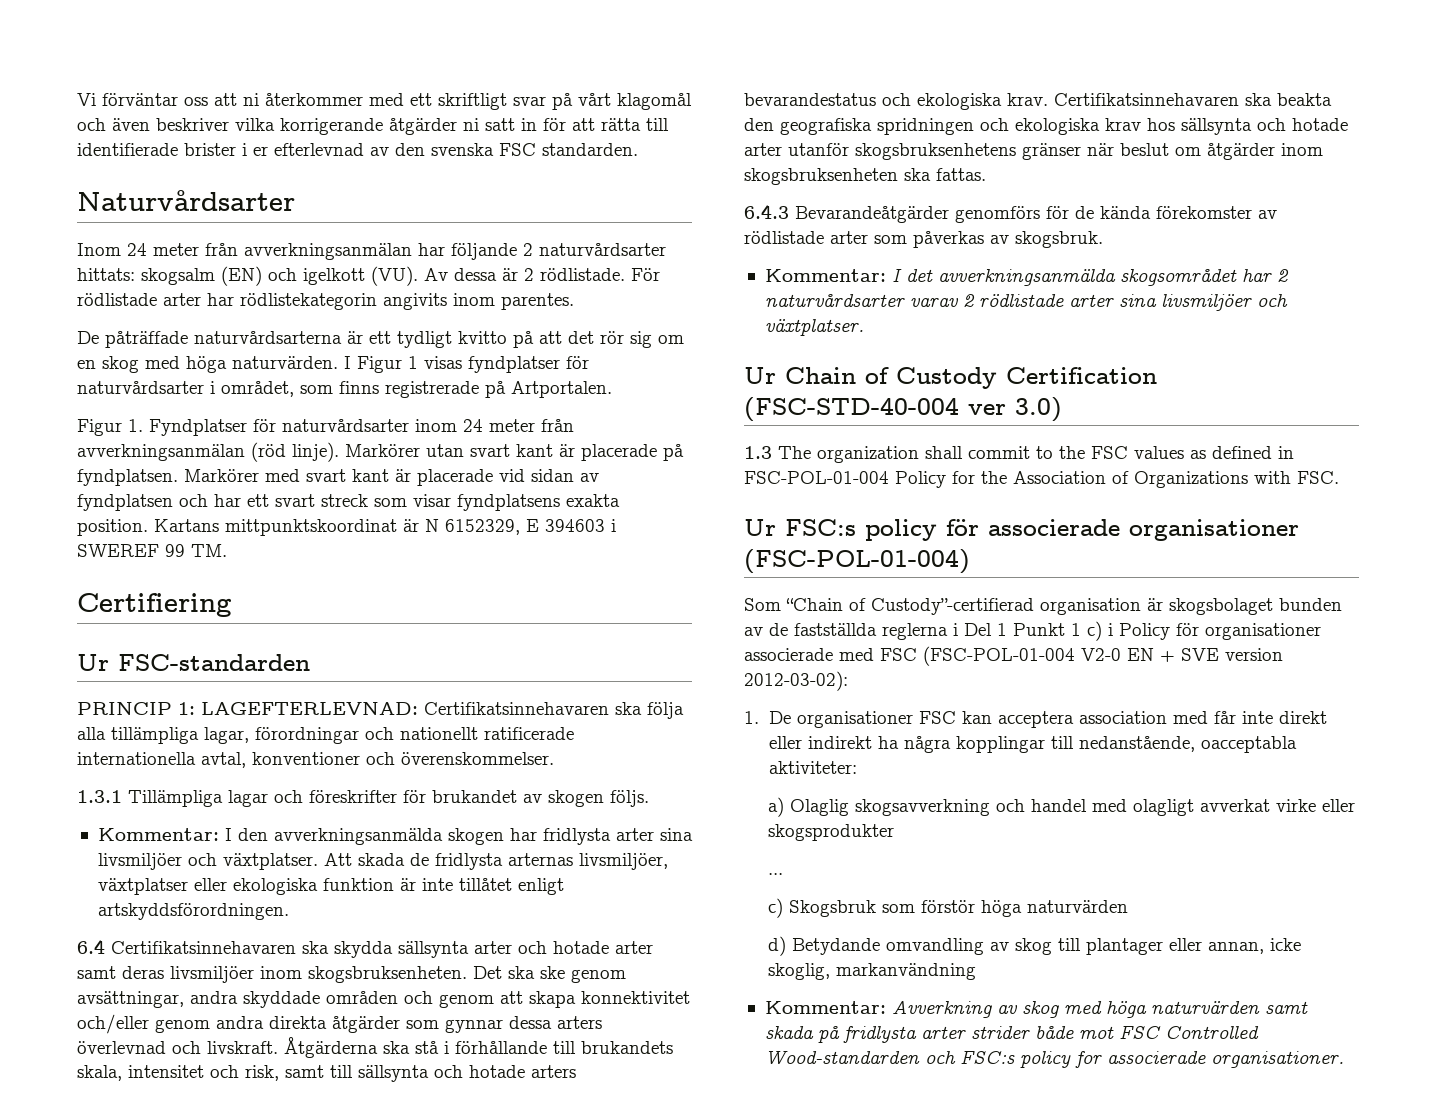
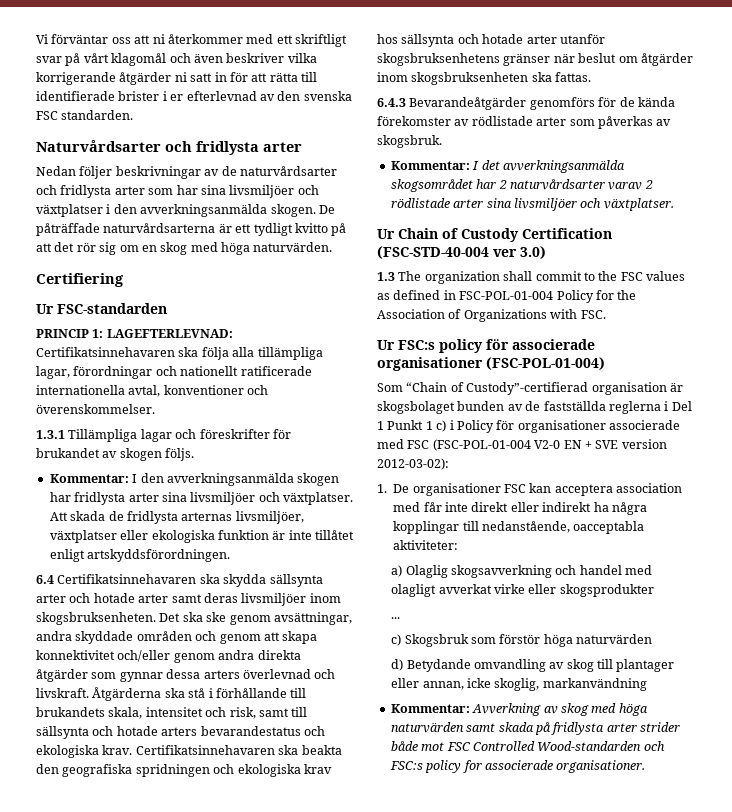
- Naturvårdsarter
- Inom 24 meter från avverkningsanmälan har följande 2 naturvårdsarter hittats: skogsalm (EN) och igelkott (VU). Av dessa är 2 rödlistade. För rödlistade arter har rödlistekategorin angivits inom parentes.
- De påträffade naturvårdsarterna är ett tydligt kvitto på att det rör sig om en skog med höga naturvärden. I Figur 1 visas fyndplatser för naturvårdsarter i området, som finns registrerade på Artportalen.
- Figur 1. Fyndplatser för naturvårdsarter inom 24 meter från avverkningsanmälan (röd linje). Markörer utan svart kant är placerade på fyndplatsen. Markörer med svart kant är placerade vid sidan av fyndplatsen och har ett svart streck som visar fyndplatsens exakta position. Kartans mittpunktskoordinat är N 6152329, E 394603 i SWEREF 99 TM.
+ Naturvårdsarter och fridlysta arter
+ Nedan följer beskrivningar av de naturvårdsarter och fridlysta arter som har sina livsmiljöer och växtplatser i den avverkningsanmälda skogen. De påträffade naturvårdsarterna är ett tydligt kvitto på att det rör sig om en skog med höga naturvärden.

